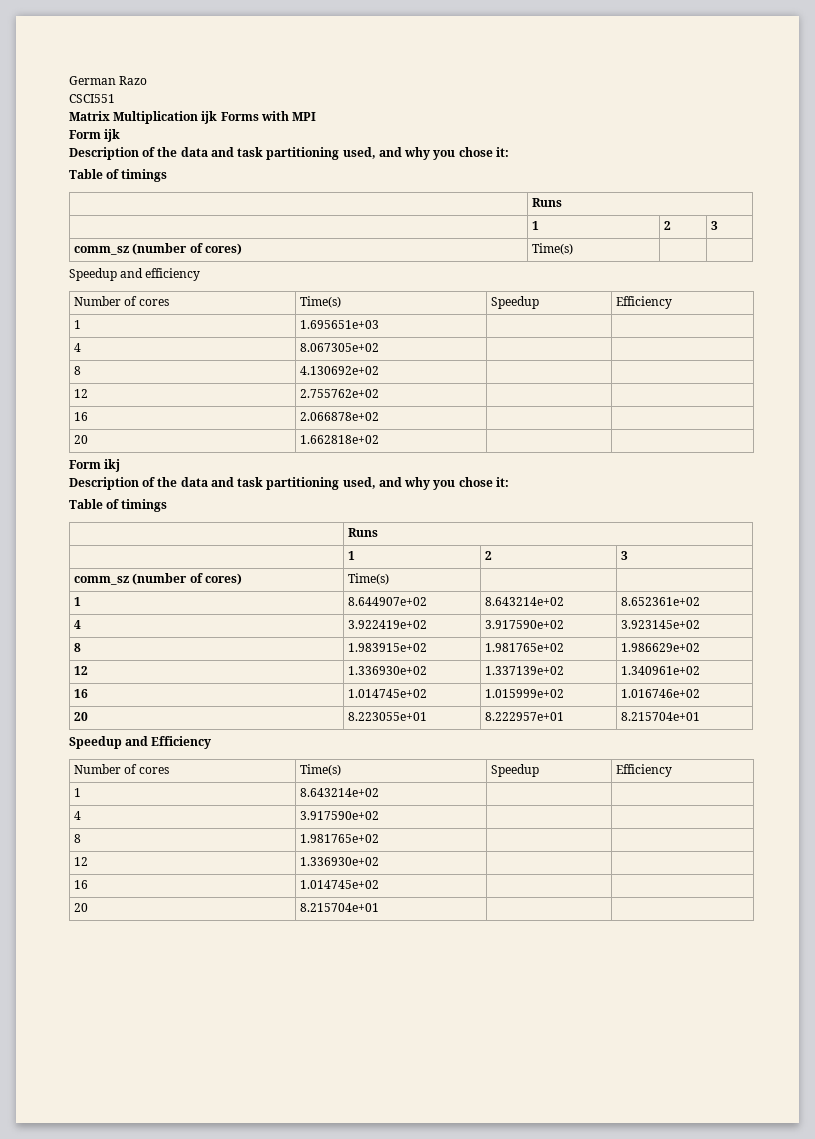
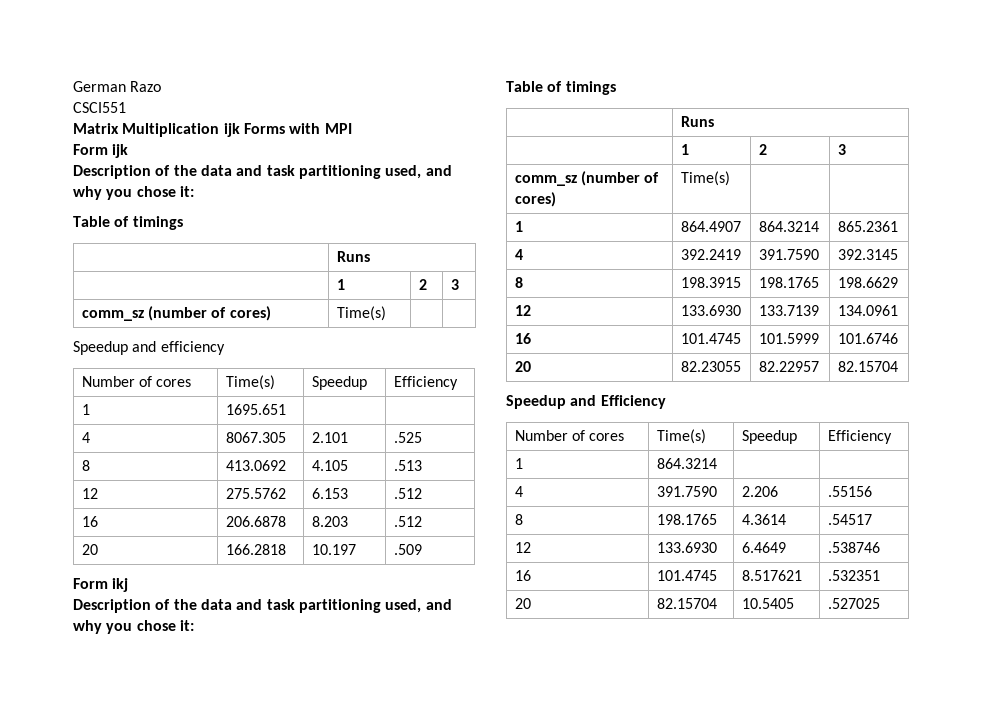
- 1 | 1.695651e+03 | |
- 4 | 8.067305e+02 | |
- 8 | 4.130692e+02 | |
- 12 | 2.755762e+02 | |
- 16 | 2.066878e+02 | |
- 20 | 1.662818e+02 | |
+ 1 | 1695.651 | |
+ 4 | 8067.305 | 2.101 | .525
+ 8 | 413.0692 | 4.105 | .513
+ 12 | 275.5762 | 6.153 | .512
+ 16 | 206.6878 | 8.203 | .512
+ 20 | 166.2818 | 10.197 | .509
- 1 | 8.644907e+02 | 8.643214e+02 | 8.652361e+02
- 4 | 3.922419e+02 | 3.917590e+02 | 3.923145e+02
- 8 | 1.983915e+02 | 1.981765e+02 | 1.986629e+02
- 12 | 1.336930e+02 | 1.337139e+02 | 1.340961e+02
- 16 | 1.014745e+02 | 1.015999e+02 | 1.016746e+02
- 20 | 8.223055e+01 | 8.222957e+01 | 8.215704e+01
+ 1 | 864.4907 | 864.3214 | 865.2361
+ 4 | 392.2419 | 391.7590 | 392.3145
+ 8 | 198.3915 | 198.1765 | 198.6629
+ 12 | 133.6930 | 133.7139 | 134.0961
+ 16 | 101.4745 | 101.5999 | 101.6746
+ 20 | 82.23055 | 82.22957 | 82.15704
- 1 | 8.643214e+02 | |
- 4 | 3.917590e+02 | |
- 8 | 1.981765e+02 | |
- 12 | 1.336930e+02 | |
- 16 | 1.014745e+02 | |
- 20 | 8.215704e+01 | |
+ 1 | 864.3214 | |
+ 4 | 391.7590 | 2.206 | .55156
+ 8 | 198.1765 | 4.3614 | .54517
+ 12 | 133.6930 | 6.4649 | .538746
+ 16 | 101.4745 | 8.517621 | .532351
+ 20 | 82.15704 | 10.5405 | .527025

